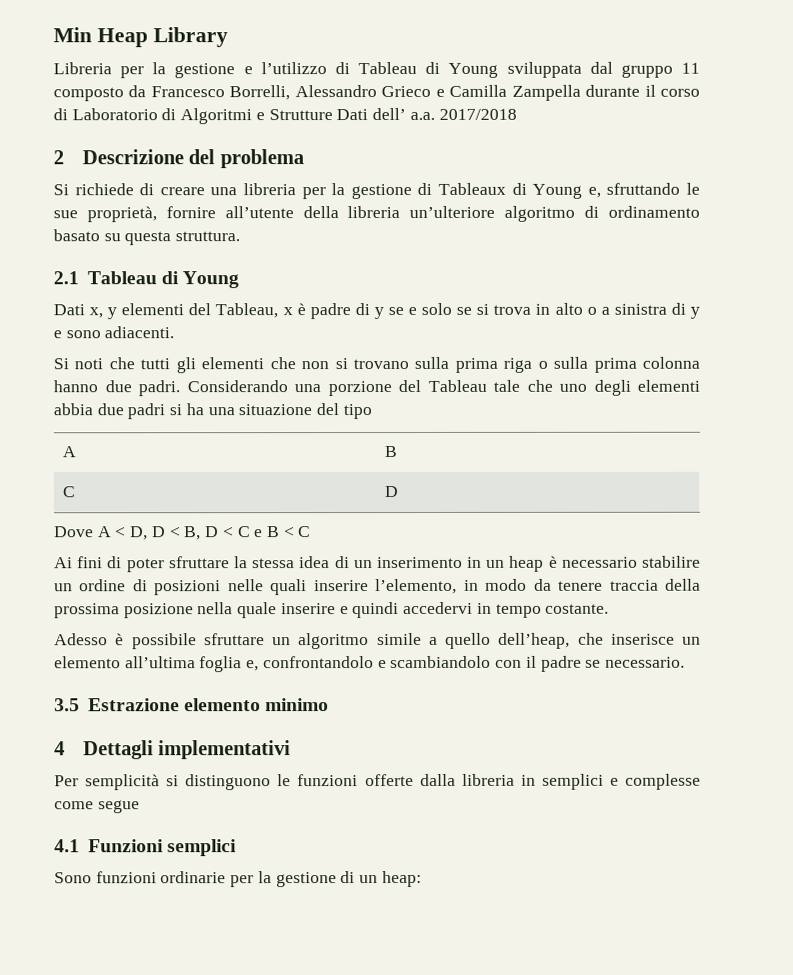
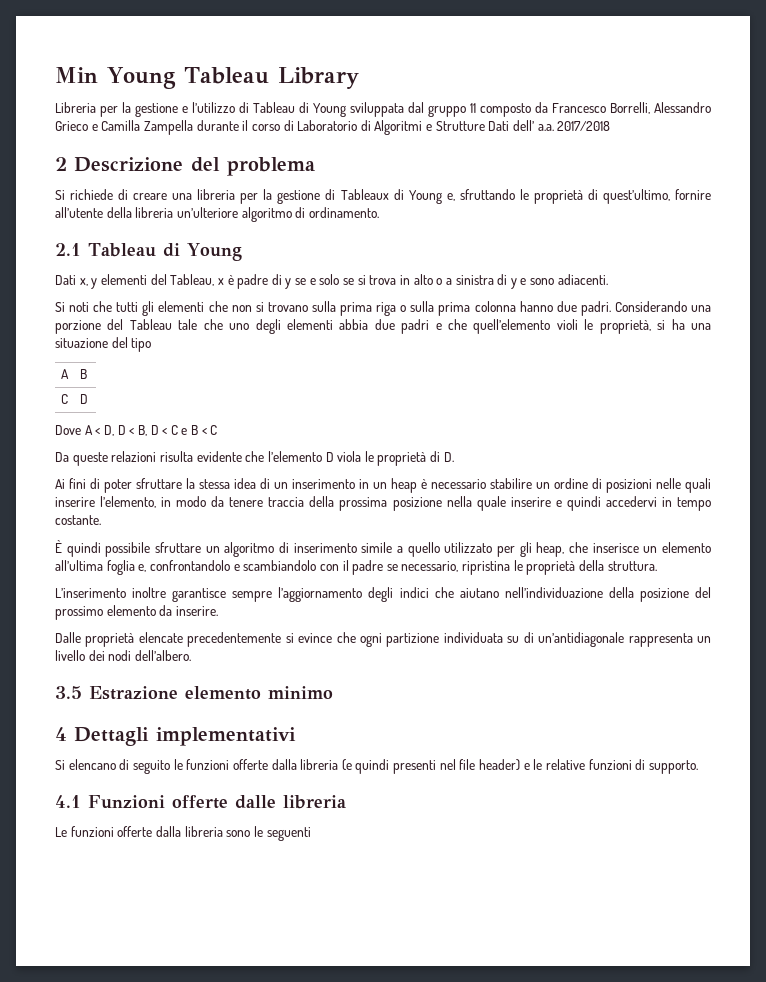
- Min Heap Library
+ Min Young Tableau Library
- Si richiede di creare una libreria per la gestione di Tableaux di Young e, sfruttando le sue proprietà, fornire all’utente della libreria un’ulteriore algoritmo di ordinamento basato su questa struttura.
+ Si richiede di creare una libreria per la gestione di Tableaux di Young e, sfruttando le proprietà di quest’ultimo, fornire all’utente della libreria un’ulteriore algoritmo di ordinamento.
- Considerando una porzione del Tableau tale che uno degli elementi abbia due padri si ha una situazione del tipo
+ Considerando una porzione del Tableau tale che uno degli elementi abbia due padri e che quell’elemento violi le proprietà, si ha una situazione del tipo
+ Da queste relazioni risulta evidente che l’elemento D viola le proprietà di D.
- Adesso è possibile sfruttare un algoritmo simile a quello dell’heap, che inserisce un elemento all’ultima foglia e, confrontandolo e scambiandolo con il padre se necessario.
+ È quindi possibile sfruttare un algoritmo di inserimento simile a quello utilizzato per gli heap, che inserisce un elemento all’ultima foglia e, confrontandolo e scambiandolo con il padre se necessario, ripristina le proprietà della struttura.
+ L’inserimento inoltre garantisce sempre l’aggiornamento degli indici che aiutano nell’individuazione della posizione del prossimo elemento da inserire.
+ Dalle proprietà elencate precedentemente si evince che ogni partizione individuata su di un’antidiagonale rappresenta un livello dei nodi dell’albero.
- Per semplicità si distinguono le funzioni offerte dalla libreria in semplici e complesse come segue
- 4.1 Funzioni semplici
- Sono funzioni ordinarie per la gestione di un heap:
+ Si elencano di seguito le funzioni offerte dalla libreria (e quindi presenti nel file header) e le relative funzioni di supporto.
+ 4.1 Funzioni offerte dalle libreria
+ Le funzioni offerte dalla libreria sono le seguenti

